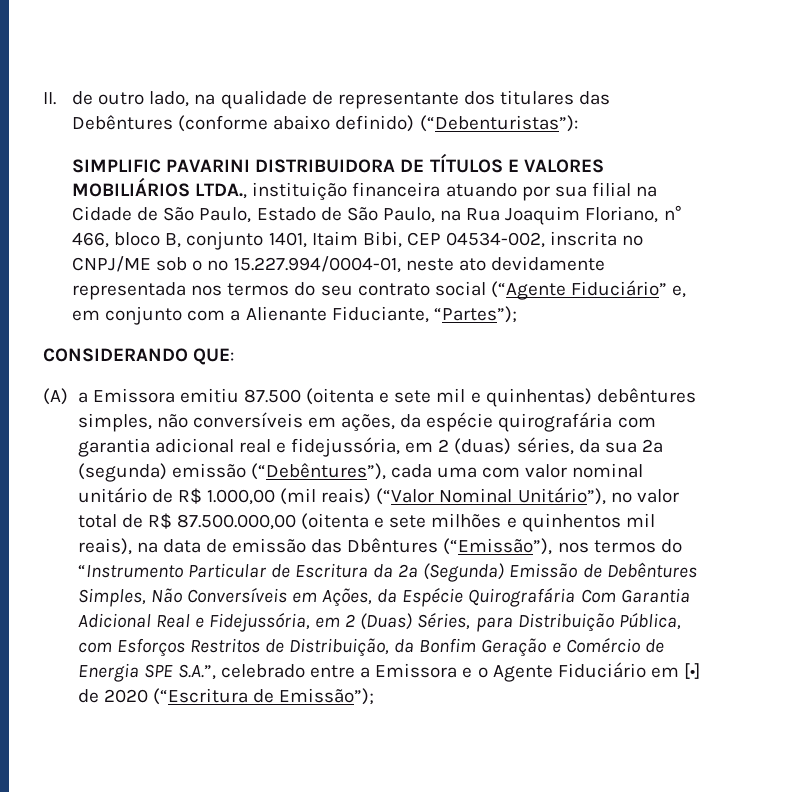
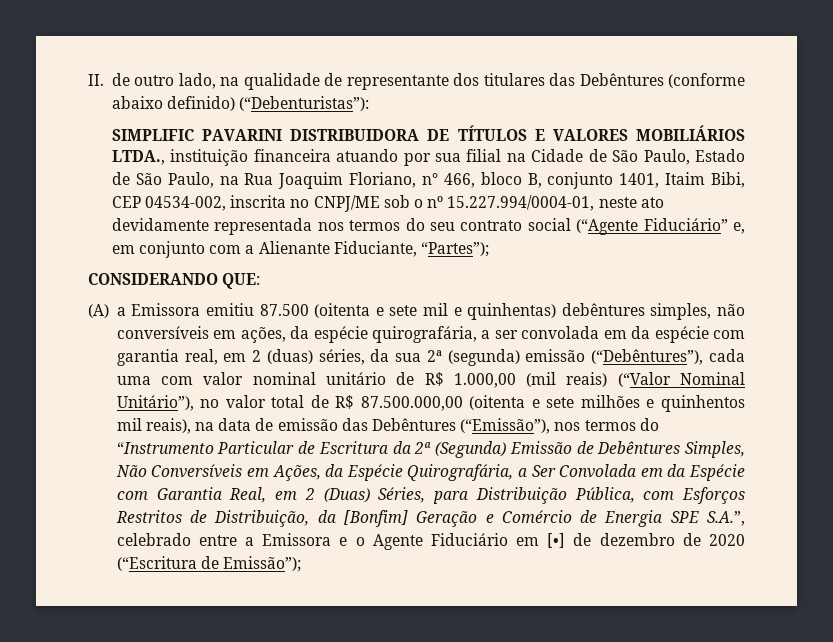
- (A) a Emissora emitiu 87.500 (oitenta e sete mil e quinhentas) debêntures simples, não conversíveis em ações, da espécie quirografária com garantia adicional real e fidejussória, em 2 (duas) séries, da sua 2ª (segunda) emissão (“Debêntures”), cada uma com valor nominal unitário de R$ 1.000,00 (mil reais) (“Valor Nominal Unitário”), no valor total de R$ 87.500.000,00 (oitenta e sete milhões e quinhentos mil reais), na data de emissão das Dbêntures (“Emissão”), nos termos do “Instrumento Particular de Escritura da 2ª (Segunda) Emissão de Debêntures Simples, Não Conversíveis em Ações, da Espécie Quirografária Com Garantia Adicional Real e Fidejussória, em 2 (Duas) Séries, para Distribuição Pública, com Esforços Restritos de Distribuição, da Bonfim Geração e Comércio de Energia SPE S.A.”, celebrado entre a Emissora e o Agente Fiduciário em [•] de 2020 (“Escritura de Emissão”);
+ (A) a Emissora emitiu 87.500 (oitenta e sete mil e quinhentas) debêntures simples, não conversíveis em ações, da espécie quirografária, a ser convolada em da espécie com garantia real, em 2 (duas) séries, da sua 2ª (segunda) emissão (“Debêntures”), cada uma com valor nominal unitário de R$ 1.000,00 (mil reais) (“Valor Nominal Unitário”), no valor total de R$ 87.500.000,00 (oitenta e sete milhões e quinhentos mil reais), na data de emissão das Debêntures (“Emissão”), nos termos do “Instrumento Particular de Escritura da 2ª (Segunda) Emissão de Debêntures Simples, Não Conversíveis em Ações, da Espécie Quirografária, a Ser Convolada em da Espécie com Garantia Real, em 2 (Duas) Séries, para Distribuição Pública, com Esforços Restritos de Distribuição, da [Bonfim] Geração e Comércio de Energia SPE S.A.”, celebrado entre a Emissora e o Agente Fiduciário em [•] de dezembro de 2020 (“Escritura de Emissão”);

